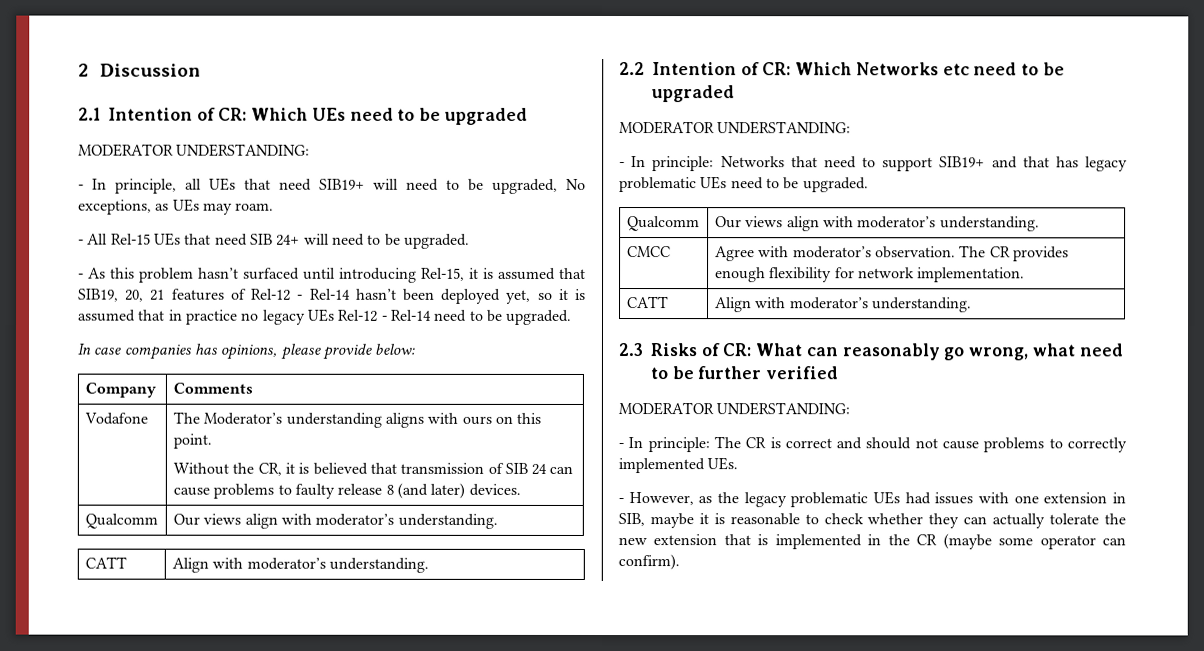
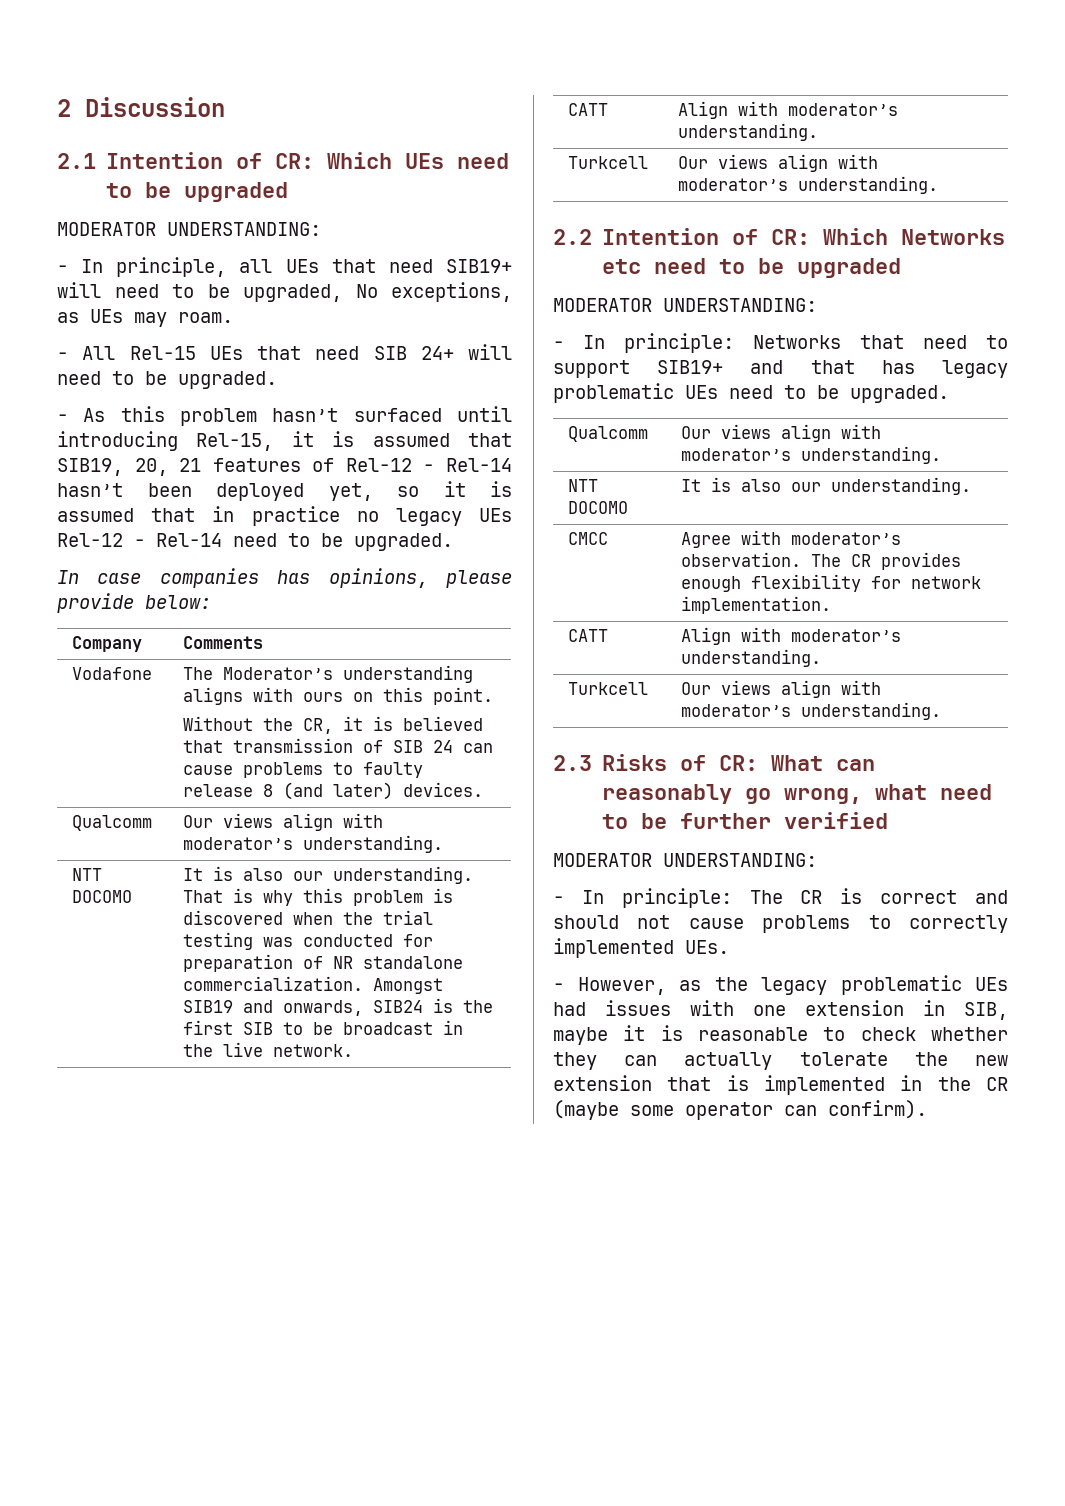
  Vodafone | The Moderator’s understanding aligns with ours on this point.
  Without the CR, it is believed that transmission of SIB 24 can cause problems to faulty release 8 (and later) devices.
  Qualcomm | Our views align with moderator’s understanding.
+ NTT DOCOMO | It is also our understanding. That is why this problem is discovered when the trial testing was conducted for preparation of NR standalone commercialization. Amongst SIB19 and onwards, SIB24 is the first SIB to be broadcast in the live network.
  CATT | Align with moderator’s understanding.
+ Turkcell | Our views align with moderator’s understanding.
  - In principle: Networks that need to support SIB19+ and that has legacy problematic UEs need to be upgraded.
  Qualcomm | Our views align with moderator’s understanding.
+ NTT DOCOMO | It is also our understanding.
  CMCC | Agree with moderator’s observation. The CR provides enough flexibility for network implementation.
  CATT | Align with moderator’s understanding.
+ Turkcell | Our views align with moderator’s understanding.

